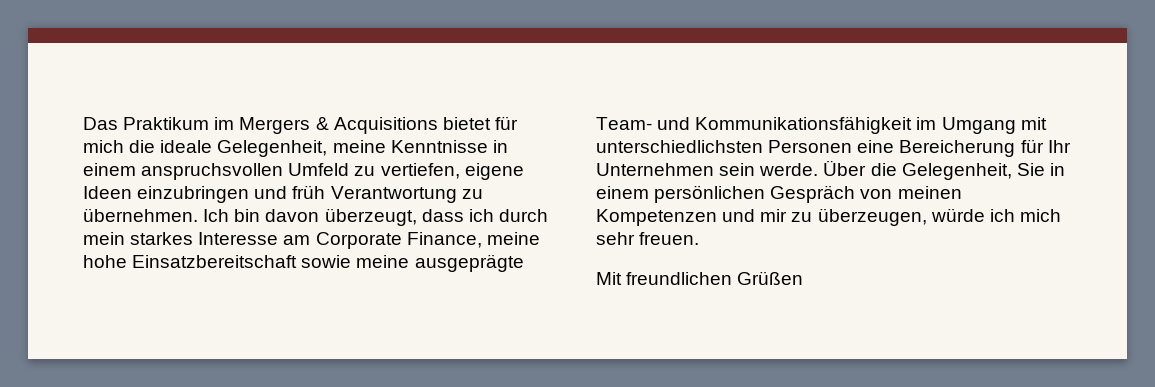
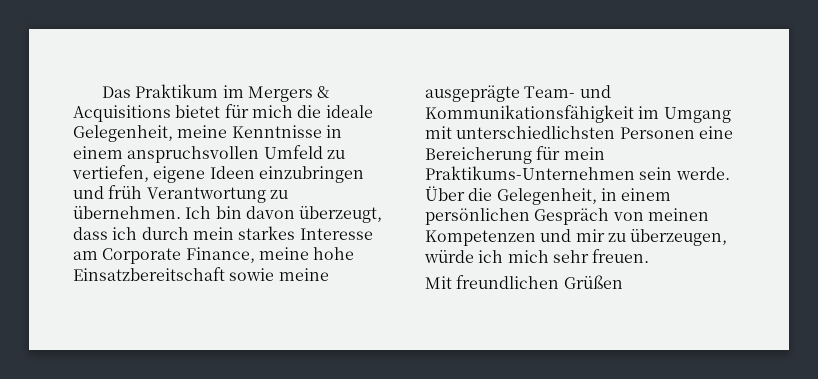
- Ich bin davon überzeugt, dass ich durch mein starkes Interesse am Corporate Finance, meine hohe Einsatzbereitschaft sowie meine ausgeprägte Team- und Kommunikationsfähigkeit im Umgang mit unterschiedlichsten Personen eine Bereicherung für Ihr Unternehmen sein werde.
+ Ich bin davon überzeugt, dass ich durch mein starkes Interesse am Corporate Finance, meine hohe Einsatzbereitschaft sowie meine ausgeprägte Team- und Kommunikationsfähigkeit im Umgang mit unterschiedlichsten Personen eine Bereicherung für mein Praktikums-Unternehmen sein werde.
- Über die Gelegenheit, Sie in einem persönlichen Gespräch von meinen Kompetenzen und mir zu überzeugen, würde ich mich sehr freuen.
+ Über die Gelegenheit, in einem persönlichen Gespräch von meinen Kompetenzen und mir zu überzeugen, würde ich mich sehr freuen.

